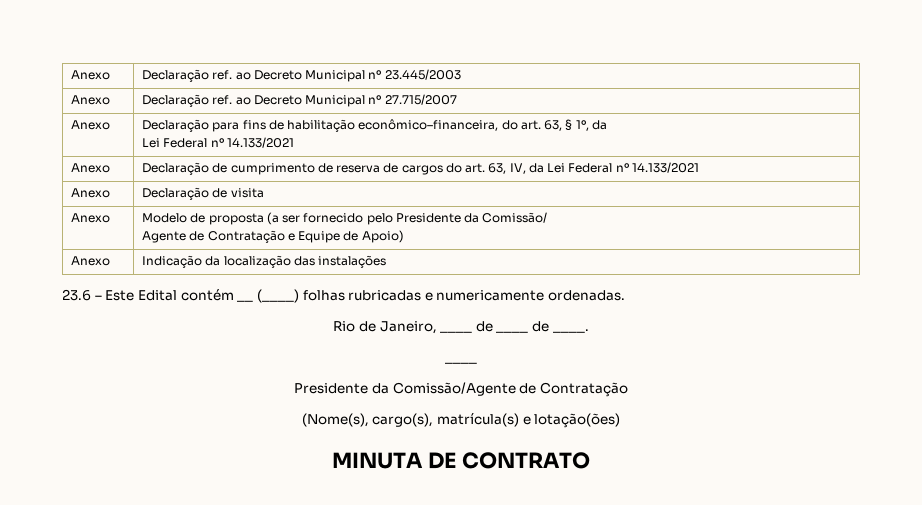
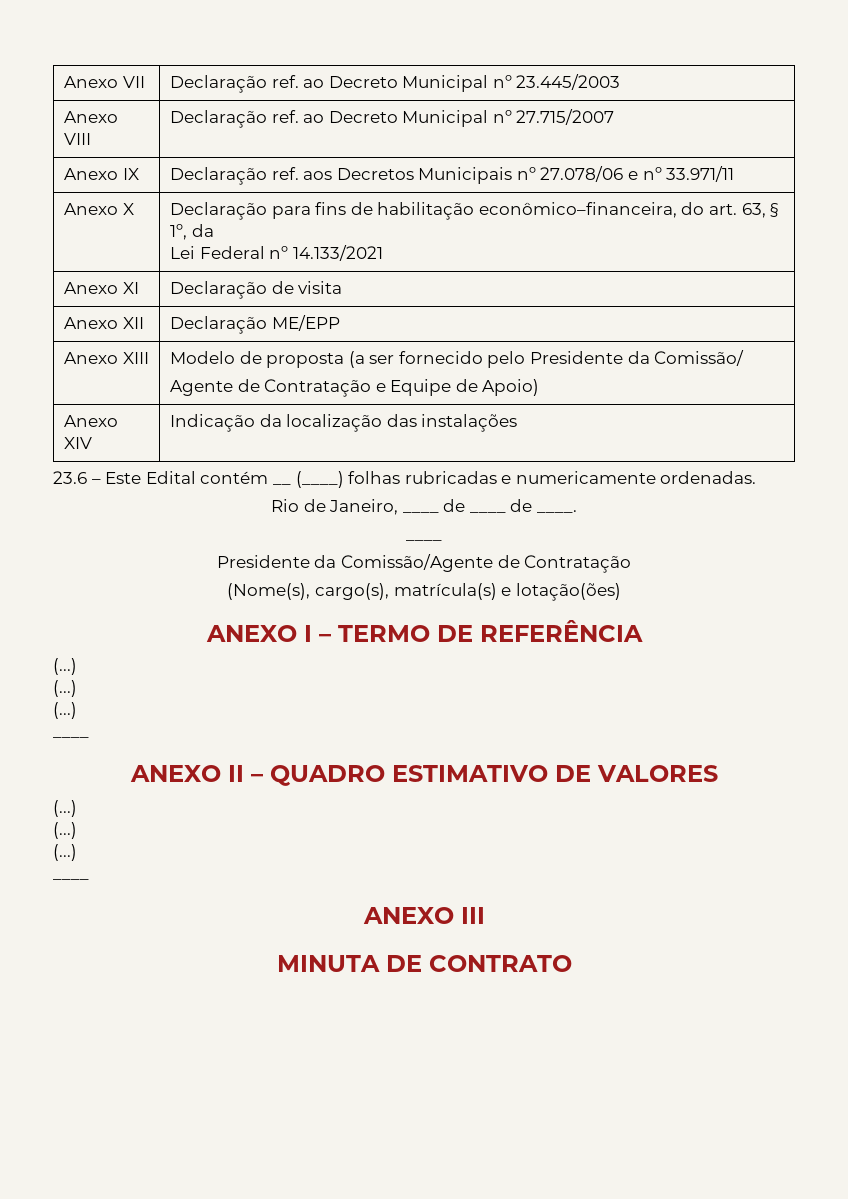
- Anexo | Declaração ref. ao Decreto Municipal nº 23.445/2003
+ Anexo VII | Declaração ref. ao Decreto Municipal nº 23.445/2003
- Anexo | Declaração ref. ao Decreto Municipal nº 27.715/2007
+ Anexo VIII | Declaração ref. ao Decreto Municipal nº 27.715/2007
- Anexo | Declaração para fins de habilitação econômico–financeira, do art. 63, § 1º, da
+ Anexo IX | Declaração ref. aos Decretos Municipais nº 27.078/06 e nº 33.971/11
+ Anexo X | Declaração para fins de habilitação econômico–financeira, do art. 63, § 1º, da
- Anexo | Declaração de cumprimento de reserva de cargos do art. 63, IV, da Lei Federal nº 14.133/2021
- Anexo | Declaração de visita
+ Anexo XI | Declaração de visita
- Anexo | Modelo de proposta (a ser fornecido pelo Presidente da Comissão/
+ Anexo XII | Declaração ME/EPP
+ Anexo XIII | Modelo de proposta (a ser fornecido pelo Presidente da Comissão/
- Anexo | Indicação da localização das instalações
+ Anexo XIV | Indicação da localização das instalações
+ ANEXO I – TERMO DE REFERÊNCIA
+ (...)
+ (...)
+ (...)
+ ____
+ ANEXO II – QUADRO ESTIMATIVO DE VALORES
+ (...)
+ (...)
+ (...)
+ ____
+ ANEXO III

